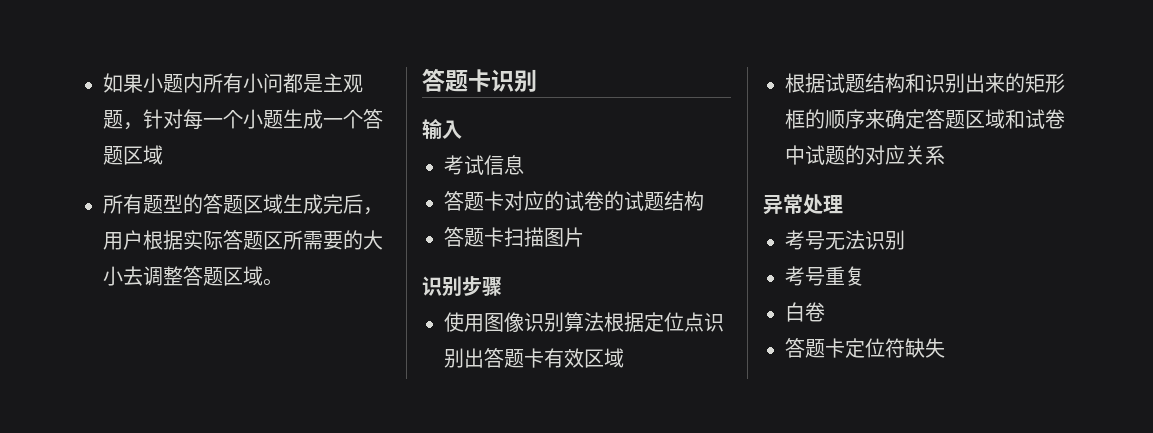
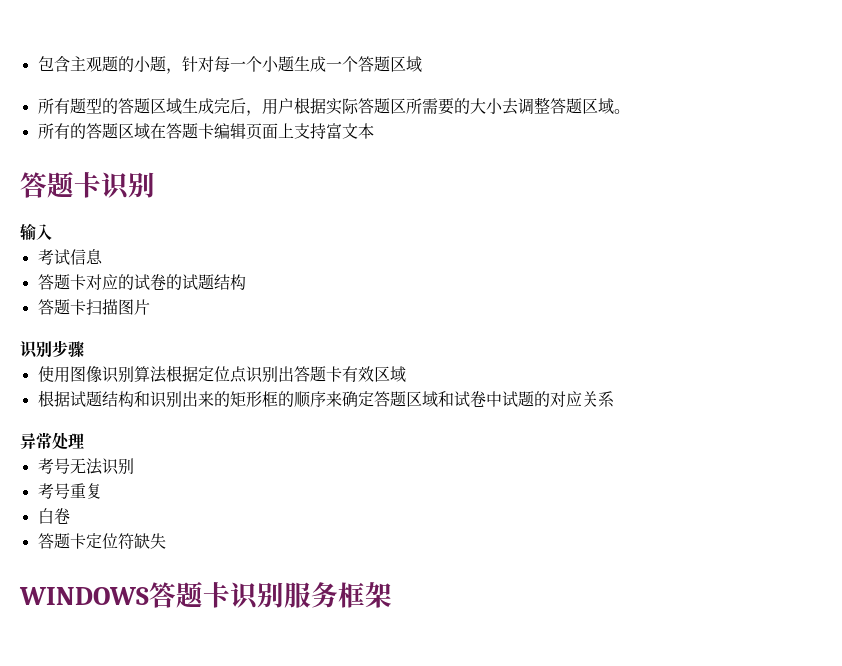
- 如果小题内所有小问都是主观题，针对每一个小题生成一个答题区域
+ 包含主观题的小题，针对每一个小题生成一个答题区域
+ 所有的答题区域在答题卡编辑页面上支持富文本
+ WINDOWS答题卡识别服务框架

